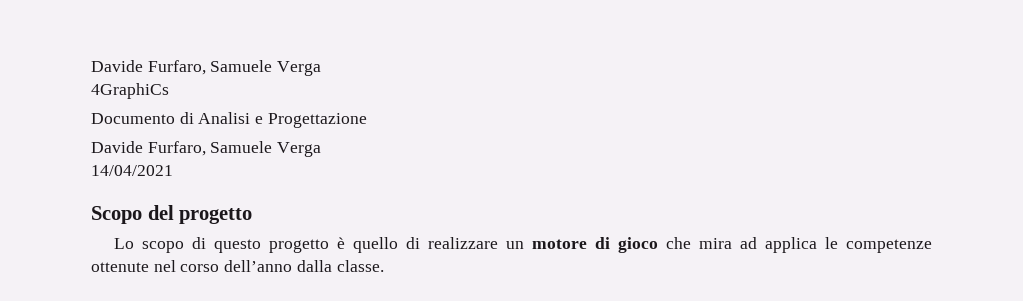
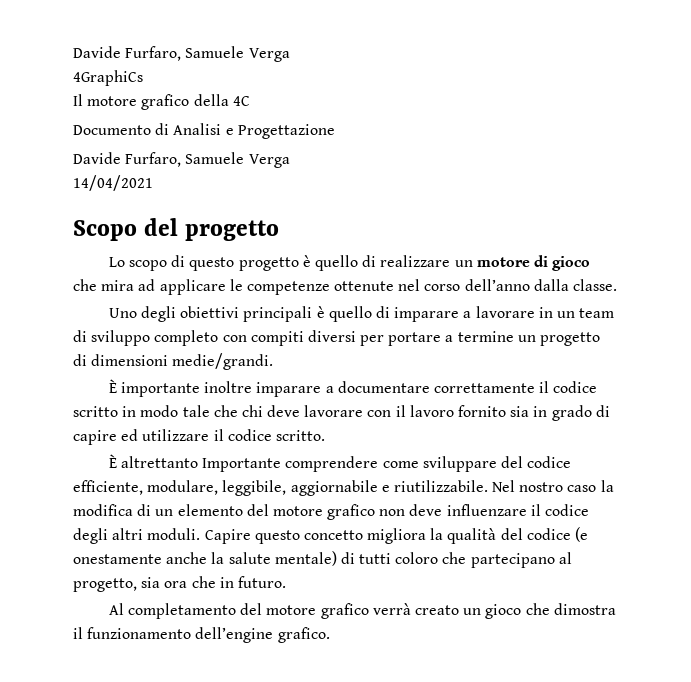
+ Il motore grafico della 4C
- Lo scopo di questo progetto è quello di realizzare un motore di gioco che mira ad applica le competenze ottenute nel corso dell’anno dalla classe.
+ Lo scopo di questo progetto è quello di realizzare un motore di gioco che mira ad applicare le competenze ottenute nel corso dell’anno dalla classe.
+ Uno degli obiettivi principali è quello di imparare a lavorare in un team di sviluppo completo con compiti diversi per portare a termine un progetto di dimensioni medie/grandi.
+ È importante inoltre imparare a documentare correttamente il codice scritto in modo tale che chi deve lavorare con il lavoro fornito sia in grado di capire ed utilizzare il codice scritto.
+ È altrettanto Importante comprendere come sviluppare del codice efficiente, modulare, leggibile, aggiornabile e riutilizzabile. Nel nostro caso la modifica di un elemento del motore grafico non deve influenzare il codice degli altri moduli. Capire questo concetto migliora la qualità del codice (e onestamente anche la salute mentale) di tutti coloro che partecipano al progetto, sia ora che in futuro.
+ Al completamento del motore grafico verrà creato un gioco che dimostra il funzionamento dell’engine grafico.

